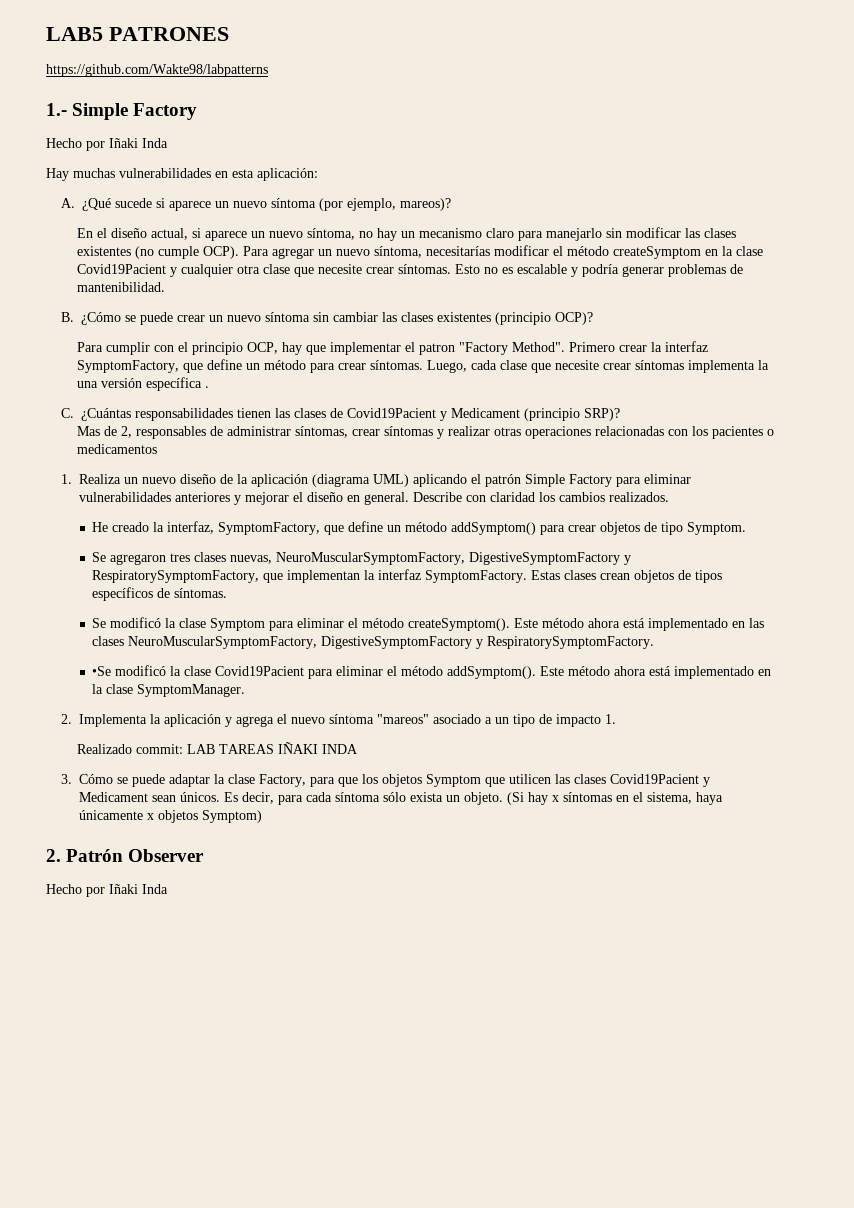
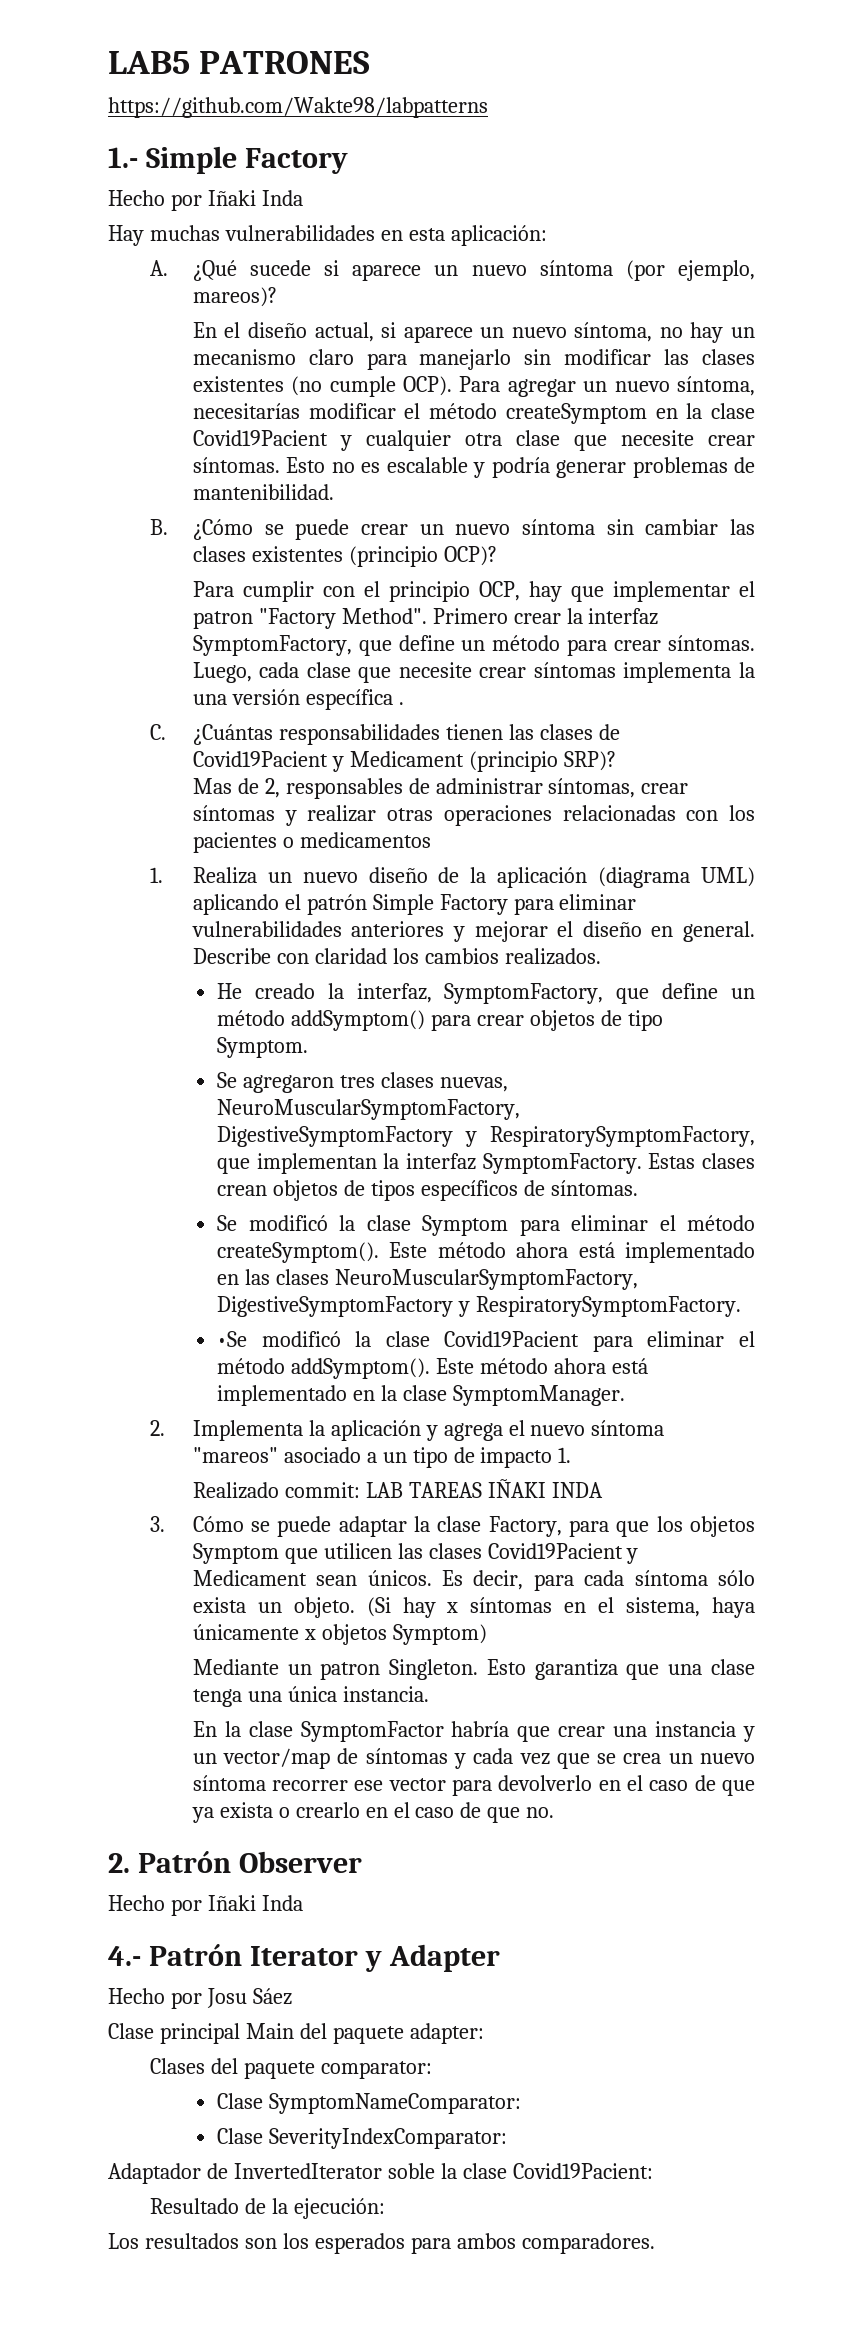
+ Mediante un patron Singleton. Esto garantiza que una clase tenga una única instancia.
+ En la clase SymptomFactor habría que crear una instancia y un vector/map de síntomas y cada vez que se crea un nuevo síntoma recorrer ese vector para devolverlo en el caso de que ya exista o crearlo en el caso de que no.
+ 4.- Patrón Iterator y Adapter
+ Hecho por Josu Sáez
+ Clase principal Main del paquete adapter:
+ Clases del paquete comparator:
+ Clase SymptomNameComparator:
+ Clase SeverityIndexComparator:
+ Adaptador de InvertedIterator soble la clase Covid19Pacient:
+ Resultado de la ejecución:
+ Los resultados son los esperados para ambos comparadores.

